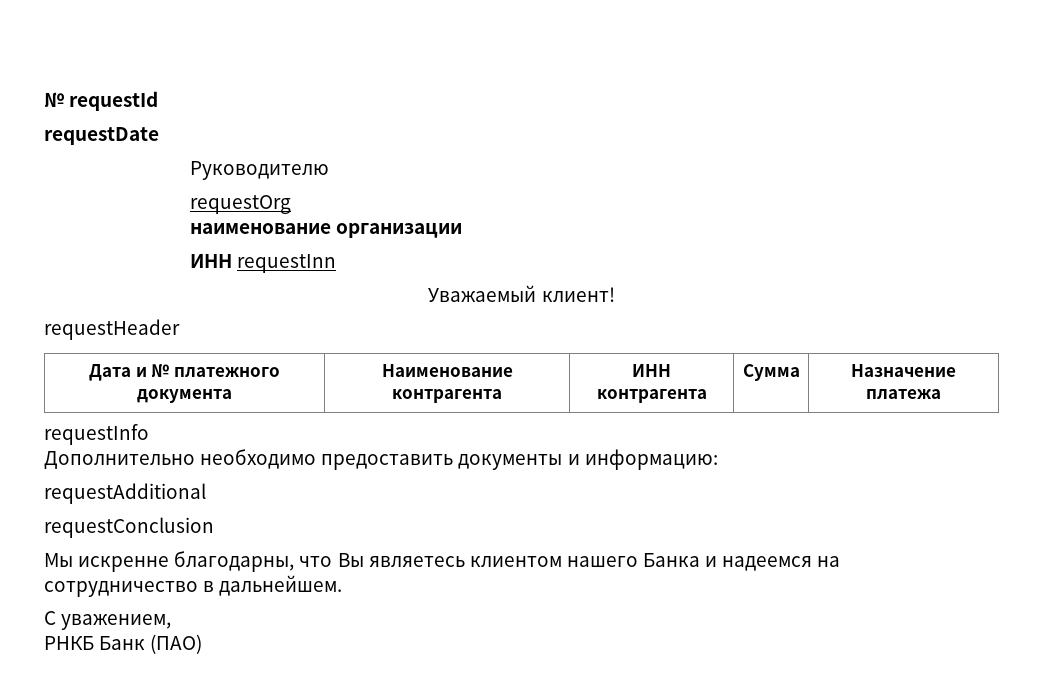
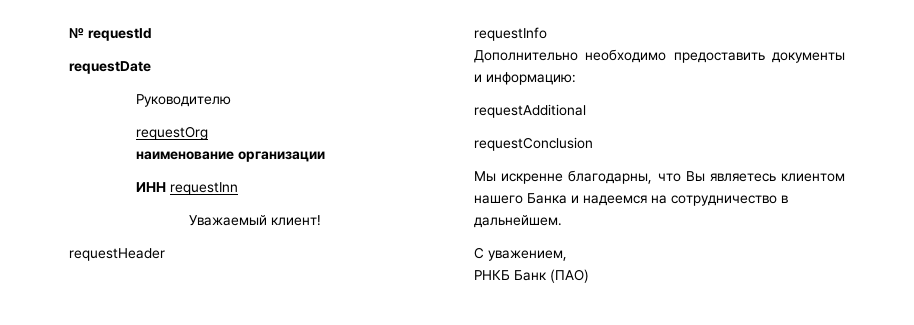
- Дата и № платежного документа | Наименование контрагента | ИНН контрагента | Сумма | Назначение платежа

